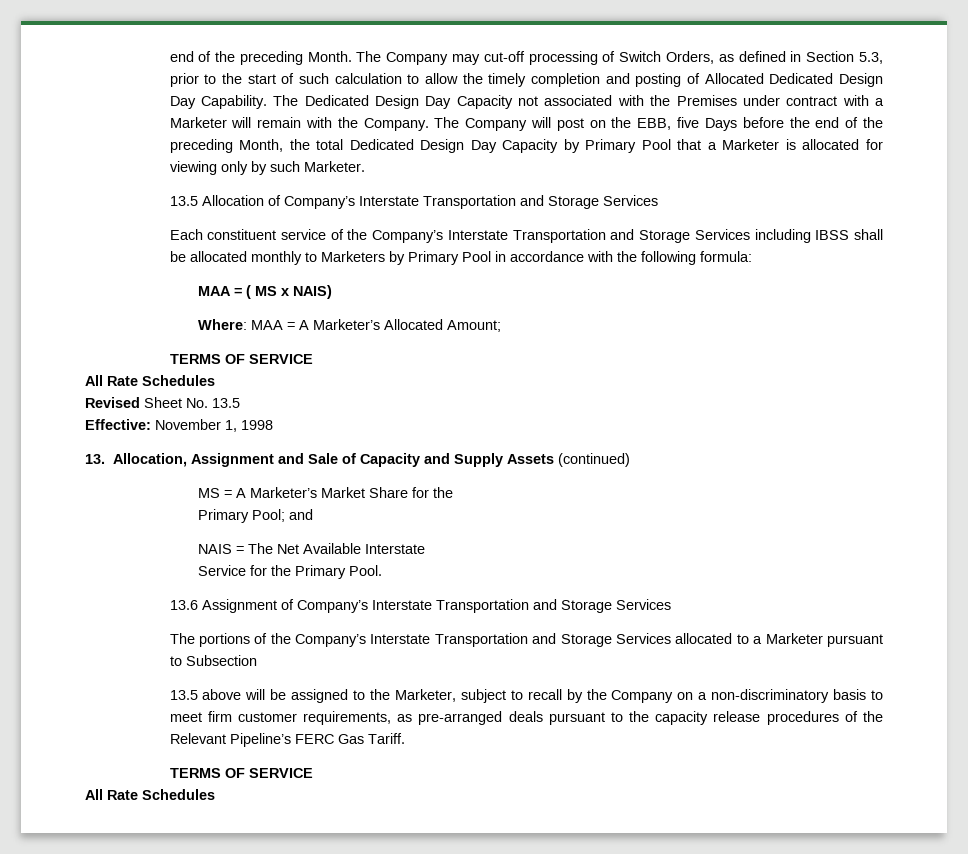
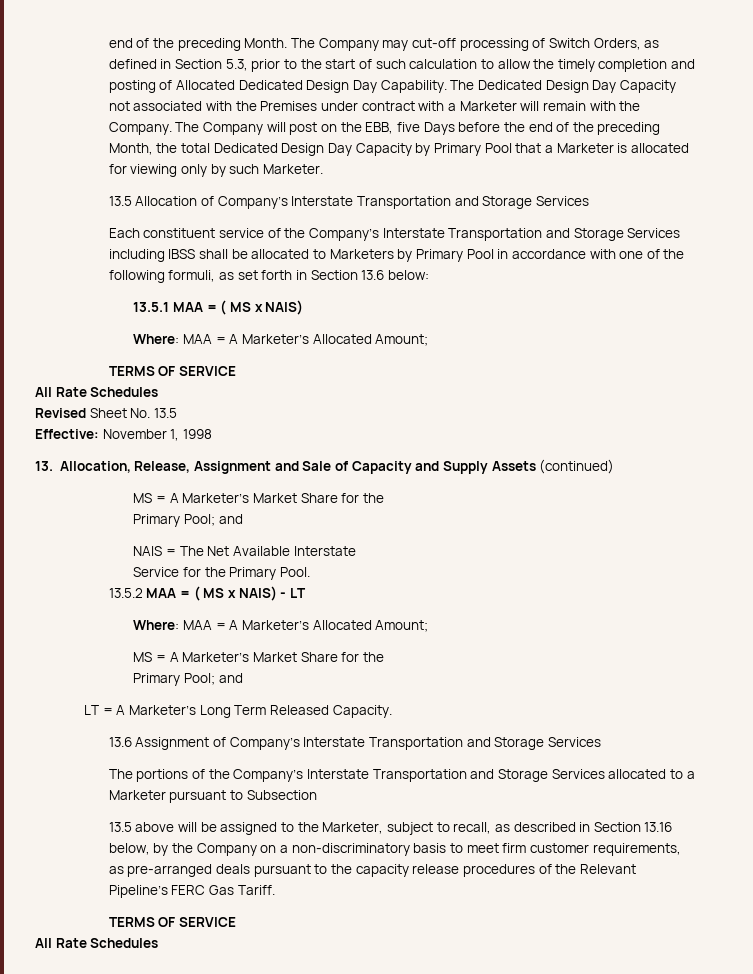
- Each constituent service of the Company’s Interstate Transportation and Storage Services including IBSS shall be allocated monthly to Marketers by Primary Pool in accordance with the following formula:
- MAA = ( MS x NAIS)
+ Each constituent service of the Company’s Interstate Transportation and Storage Services including IBSS shall be allocated to Marketers by Primary Pool in accordance with one of the following formuli, as set forth in Section 13.6 below:
+ 13.5.1 MAA = ( MS x NAIS)
- 13. Allocation, Assignment and Sale of Capacity and Supply Assets (continued)
+ 13. Allocation, Release, Assignment and Sale of Capacity and Supply Assets (continued)
+ 13.5.2 MAA = ( MS x NAIS) - LT
+ Where: MAA = A Marketer’s Allocated Amount;
+ MS = A Marketer’s Market Share for the
+ Primary Pool; and
+ LT = A Marketer’s Long Term Released Capacity.
- 13.5 above will be assigned to the Marketer, subject to recall by the Company on a non-discriminatory basis to meet firm customer requirements, as pre-arranged deals pursuant to the capacity release procedures of the Relevant Pipeline’s FERC Gas Tariff.
+ 13.5 above will be assigned to the Marketer, subject to recall, as described in Section 13.16 below, by the Company on a non-discriminatory basis to meet firm customer requirements, as pre-arranged deals pursuant to the capacity release procedures of the Relevant Pipeline’s FERC Gas Tariff.

